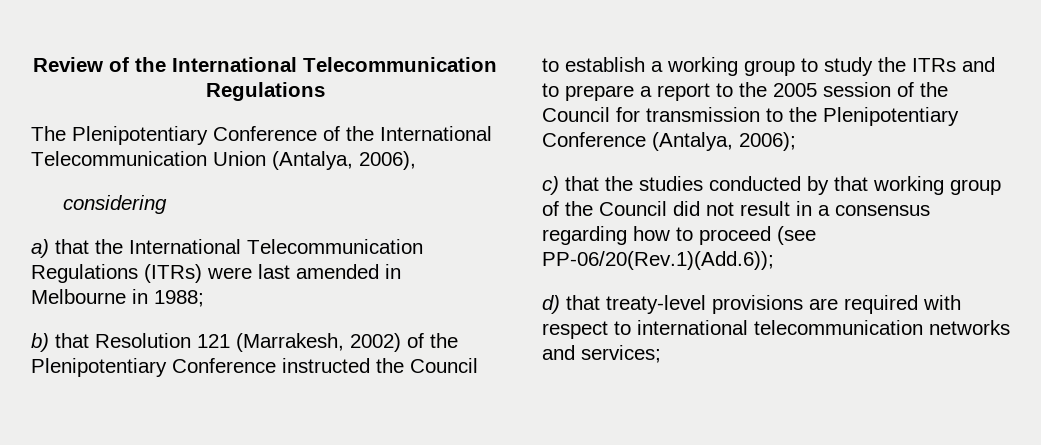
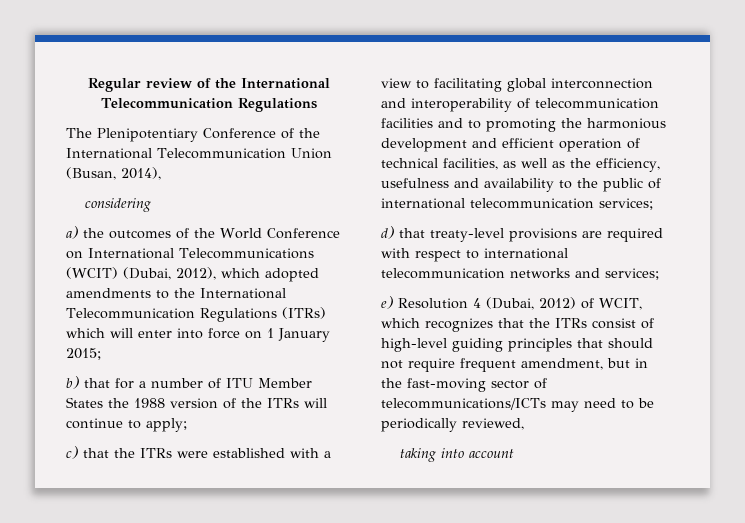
- Review of the International Telecommunication Regulations
+ Regular review of the International Telecommunication Regulations
- The Plenipotentiary Conference of the International Telecommunication Union (Antalya, 2006),
+ The Plenipotentiary Conference of the International Telecommunication Union (Busan, 2014),
- a) that the International Telecommunication Regulations (ITRs) were last amended in Melbourne in 1988;
- b) that Resolution 121 (Marrakesh, 2002) of the Plenipotentiary Conference instructed the Council to establish a working group to study the ITRs and to prepare a report to the 2005 session of the Council for transmission to the Plenipotentiary Conference (Antalya, 2006);
- c) that the studies conducted by that working group of the Council did not result in a consensus regarding how to proceed (see PP-06/20(Rev.1)(Add.6));
+ a) the outcomes of the World Conference on International Telecommunications (WCIT) (Dubai, 2012), which adopted amendments to the International Telecommunication Regulations (ITRs) which will enter into force on 1 January 2015;
+ b) that for a number of ITU Member States the 1988 version of the ITRs will continue to apply;
+ c) that the ITRs were established with a view to facilitating global interconnection and interoperability of telecommunication facilities and to promoting the harmonious development and efficient operation of technical facilities, as well as the efficiency, usefulness and availability to the public of international telecommunication services;
+ e) Resolution 4 (Dubai, 2012) of WCIT, which recognizes that the ITRs consist of high-level guiding principles that should not require frequent amendment, but in the fast-moving sector of telecommunications/ICTs may need to be periodically reviewed,
+ taking into account

